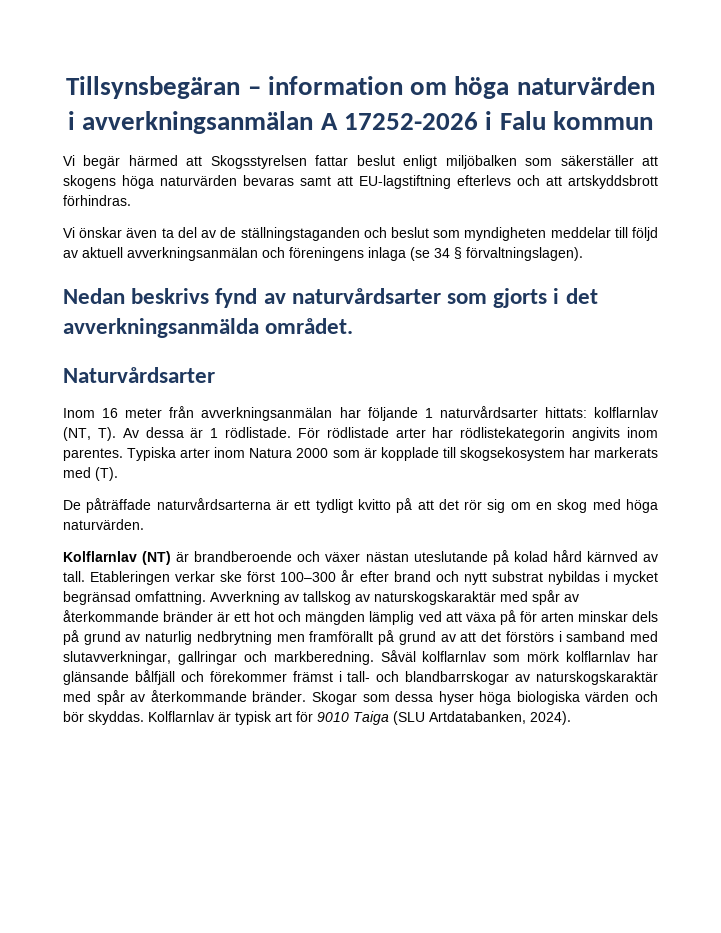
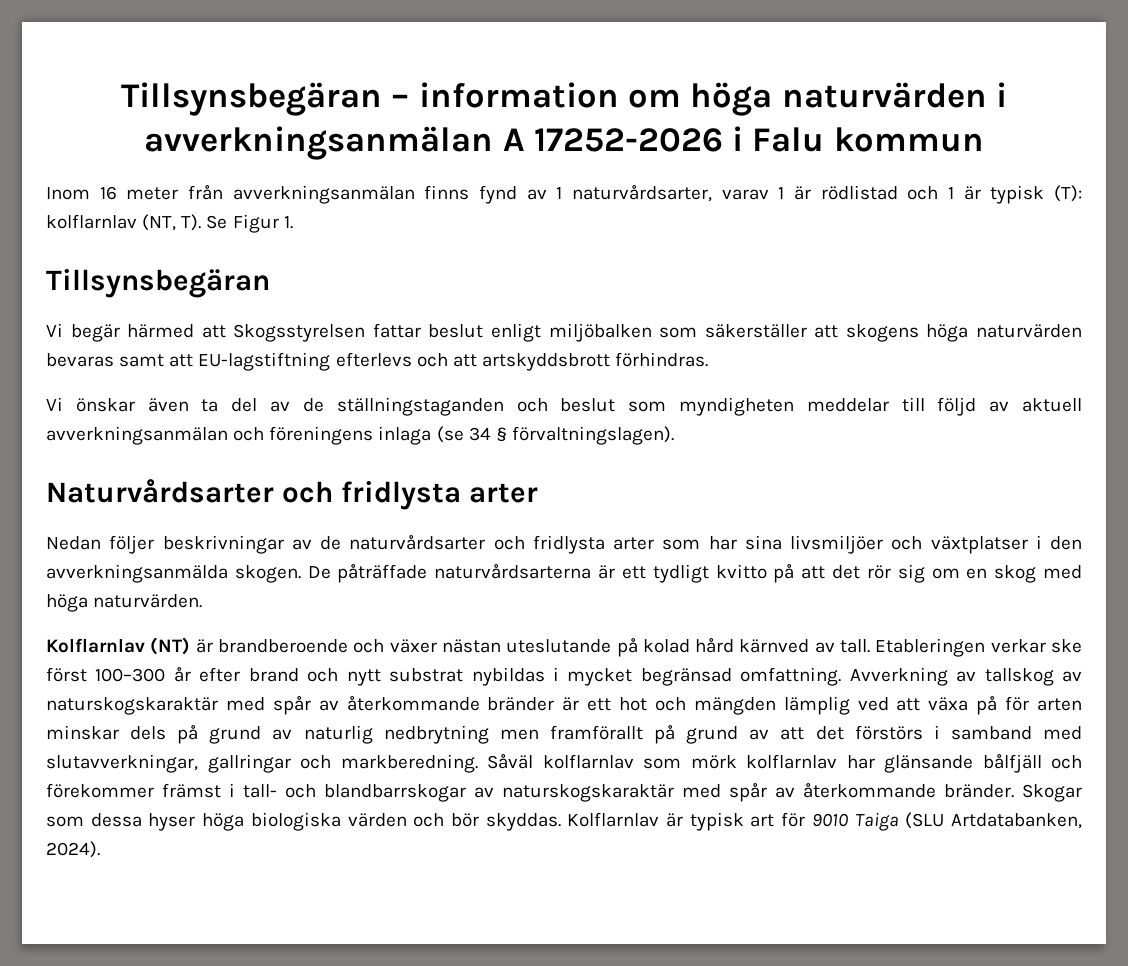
+ Inom 16 meter från avverkningsanmälan finns fynd av 1 naturvårdsarter, varav 1 är rödlistad och 1 är typisk (T): kolflarnlav (NT, T). Se Figur 1.
+ Tillsynsbegäran
- Nedan beskrivs fynd av naturvårdsarter som gjorts i det avverkningsanmälda området.
- Naturvårdsarter
- Inom 16 meter från avverkningsanmälan har följande 1 naturvårdsarter hittats: kolflarnlav (NT, T). Av dessa är 1 rödlistade. För rödlistade arter har rödlistekategorin angivits inom parentes. Typiska arter inom Natura 2000 som är kopplade till skogsekosystem har markerats med (T).
- De påträffade naturvårdsarterna är ett tydligt kvitto på att det rör sig om en skog med höga naturvärden.
+ Naturvårdsarter och fridlysta arter
+ Nedan följer beskrivningar av de naturvårdsarter och fridlysta arter som har sina livsmiljöer och växtplatser i den avverkningsanmälda skogen. De påträffade naturvårdsarterna är ett tydligt kvitto på att det rör sig om en skog med höga naturvärden.

